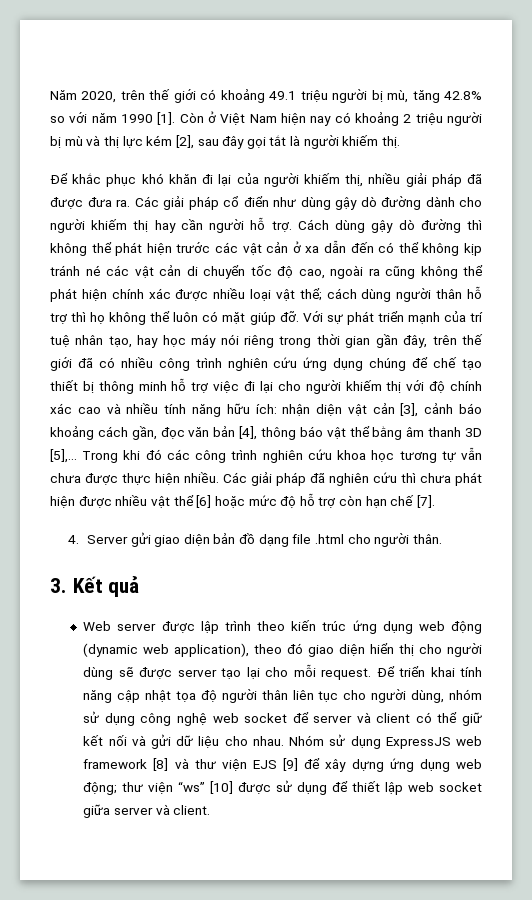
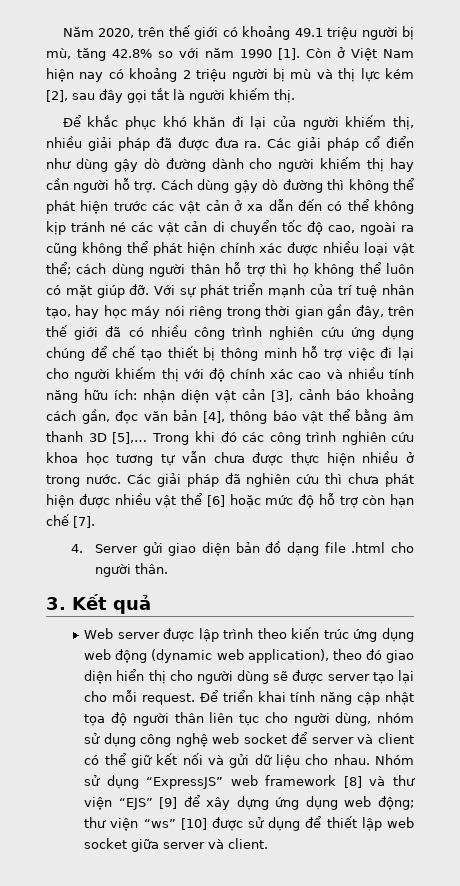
- Trong khi đó các công trình nghiên cứu khoa học tương tự vẫn chưa được thực hiện nhiều.
+ Trong khi đó các công trình nghiên cứu khoa học tương tự vẫn chưa được thực hiện nhiều ở trong nước.
- Nhóm sử dụng ExpressJS web framework [8] và thư viện EJS [9] để xây dựng ứng dụng web động; thư viện “ws” [10] được sử dụng để thiết lập web socket giữa server và client.
+ Nhóm sử dụng “ExpressJS” web framework [8] và thư viện “EJS” [9] để xây dựng ứng dụng web động; thư viện “ws” [10] được sử dụng để thiết lập web socket giữa server và client.

